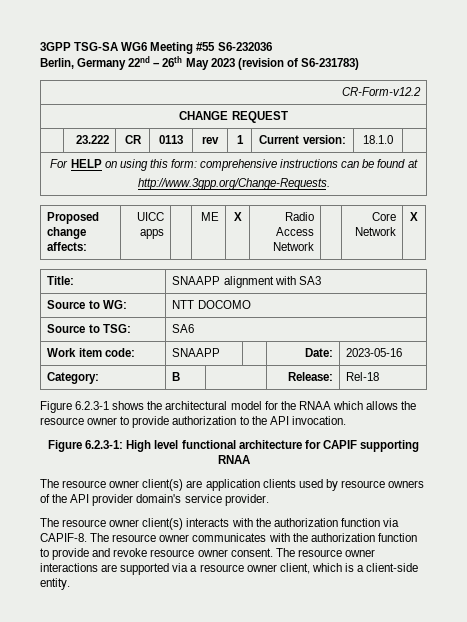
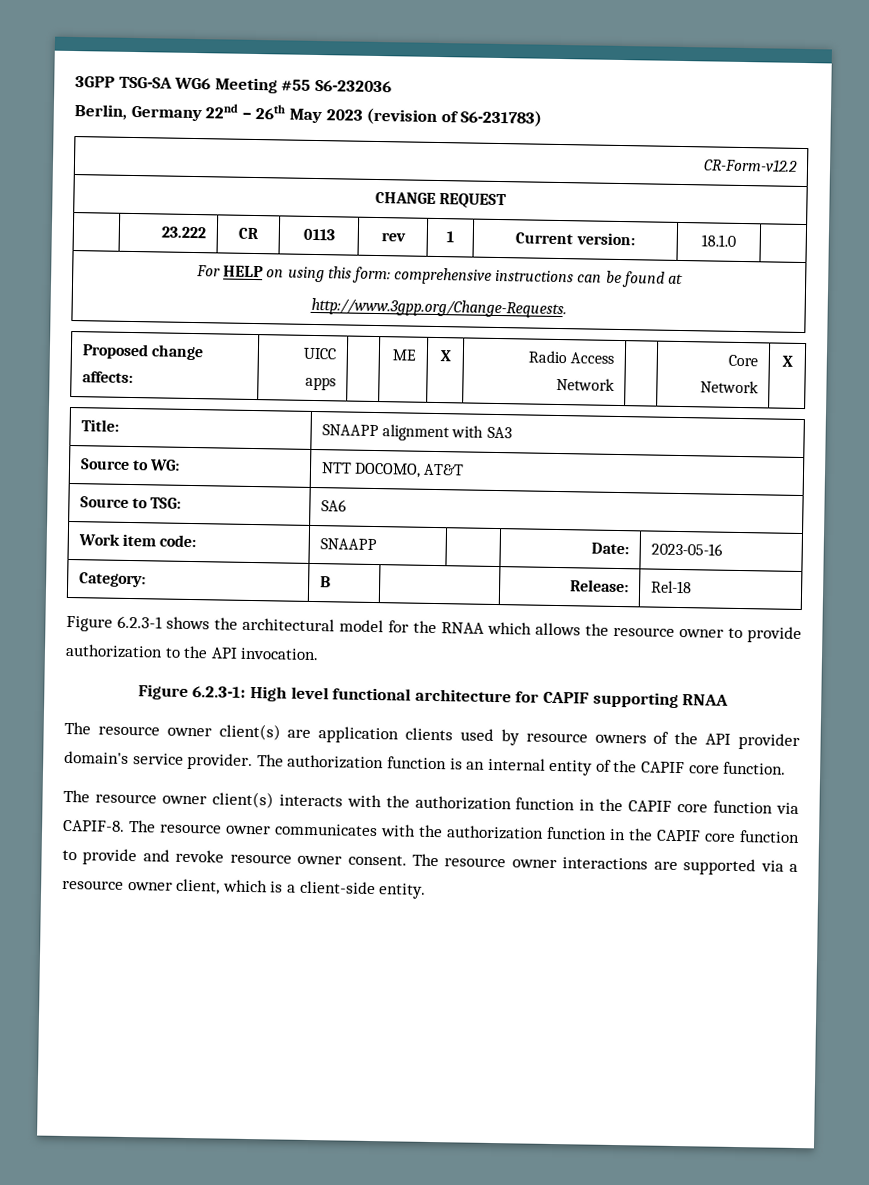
- Source to WG: | NTT DOCOMO
+ Source to WG: | NTT DOCOMO, AT&T
+ The authorization function is an internal entity of the CAPIF core function.
- The resource owner client(s) interacts with the authorization function via CAPIF-8.
+ The resource owner client(s) interacts with the authorization function in the CAPIF core function via CAPIF-8.
- The resource owner communicates with the authorization function to provide and revoke resource owner consent.
+ The resource owner communicates with the authorization function in the CAPIF core function to provide and revoke resource owner consent.

